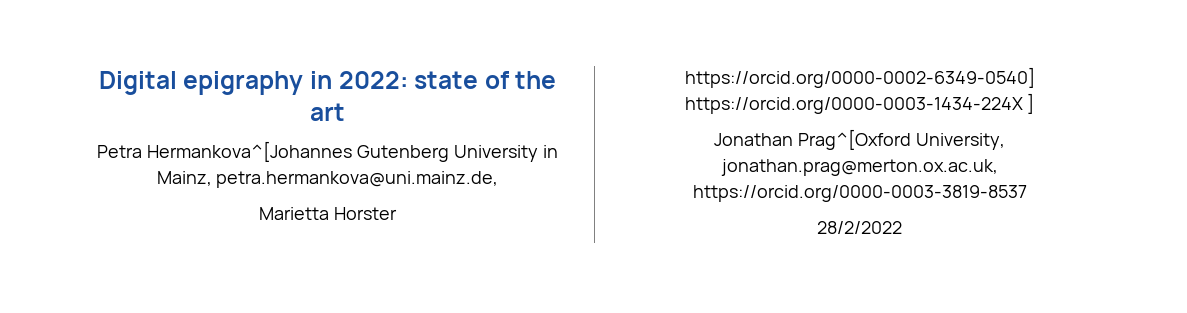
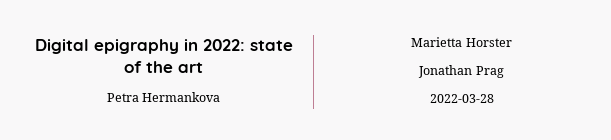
- Petra Hermankova^[Johannes Gutenberg University in Mainz, petra.hermankova@uni.mainz.de,
- Marietta Horster https://orcid.org/0000-0002-6349-0540] https://orcid.org/0000-0003-1434-224X ]
- Jonathan Prag^[Oxford University, jonathan.prag@merton.ox.ac.uk, https://orcid.org/0000-0003-3819-8537
- 28/2/2022
+ Petra Hermankova
+ Marietta Horster
+ Jonathan Prag
+ 2022-03-28

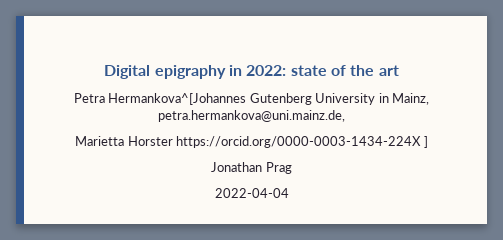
- Petra Hermankova
+ Petra Hermankova^[Johannes Gutenberg University in Mainz, petra.hermankova@uni.mainz.de,
- Marietta Horster
+ Marietta Horster https://orcid.org/0000-0003-1434-224X ]
- 2022-03-28
+ 2022-04-04

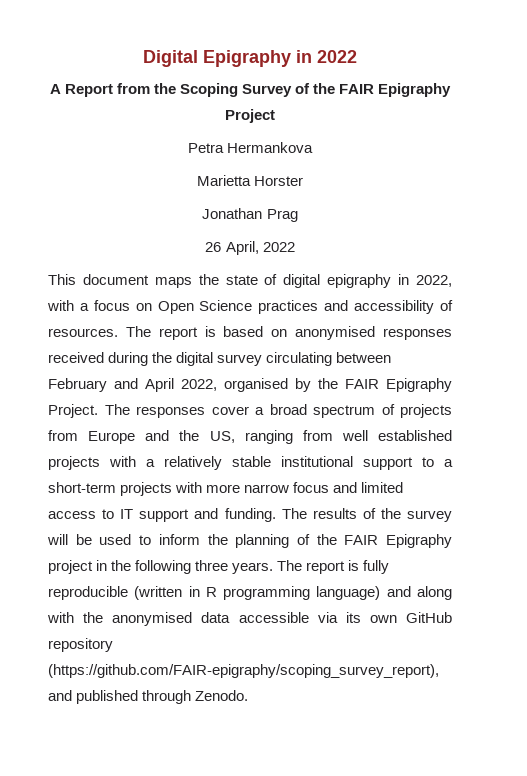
- Digital epigraphy in 2022: state of the art
- Petra Hermankova^[Johannes Gutenberg University in Mainz, petra.hermankova@uni.mainz.de,
+ Digital Epigraphy in 2022
+ A Report from the Scoping Survey of the FAIR Epigraphy Project
+ Petra Hermankova
- Marietta Horster https://orcid.org/0000-0003-1434-224X ]
+ Marietta Horster
- 2022-04-04
+ 26 April, 2022
+ This document maps the state of digital epigraphy in 2022, with a focus on Open Science practices and accessibility of resources. The report is based on anonymised responses received during the digital survey circulating between February and April 2022, organised by the FAIR Epigraphy Project. The responses cover a broad spectrum of projects from Europe and the US, ranging from well established projects with a relatively stable institutional support to a short-term projects with more narrow focus and limited access to IT support and funding. The results of the survey will be used to inform the planning of the FAIR Epigraphy project in the following three years. The report is fully reproducible (written in R programming language) and along with the anonymised data accessible via its own GitHub repository (https://github.com/FAIR-epigraphy/scoping_survey_report), and published through Zenodo.

